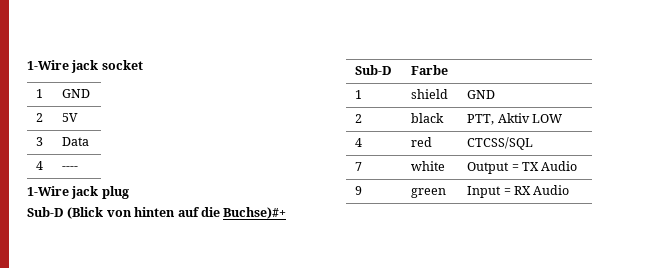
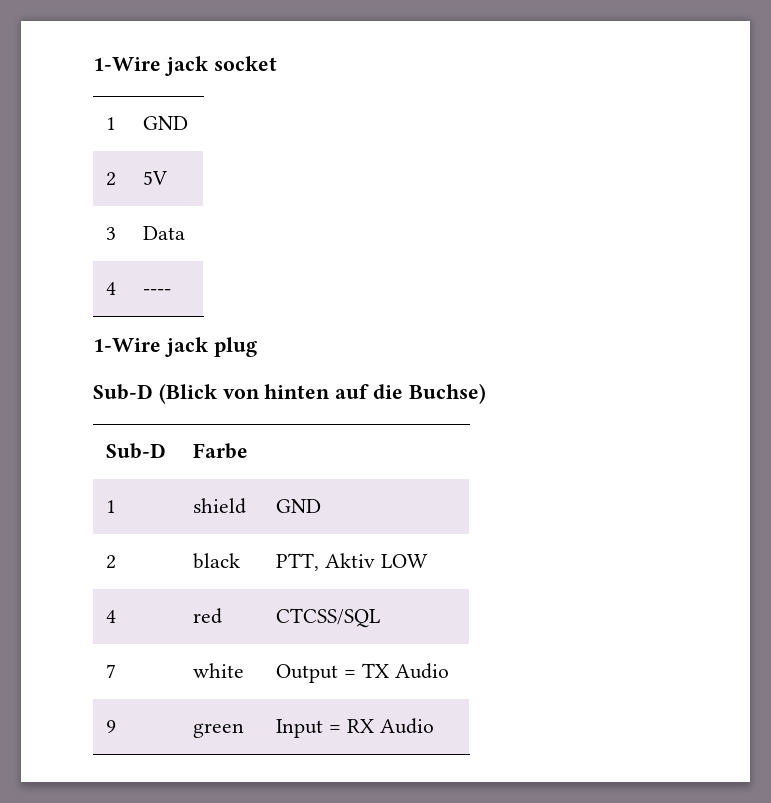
- Sub-D (Blick von hinten auf die Buchse)#+
+ Sub-D (Blick von hinten auf die Buchse)

